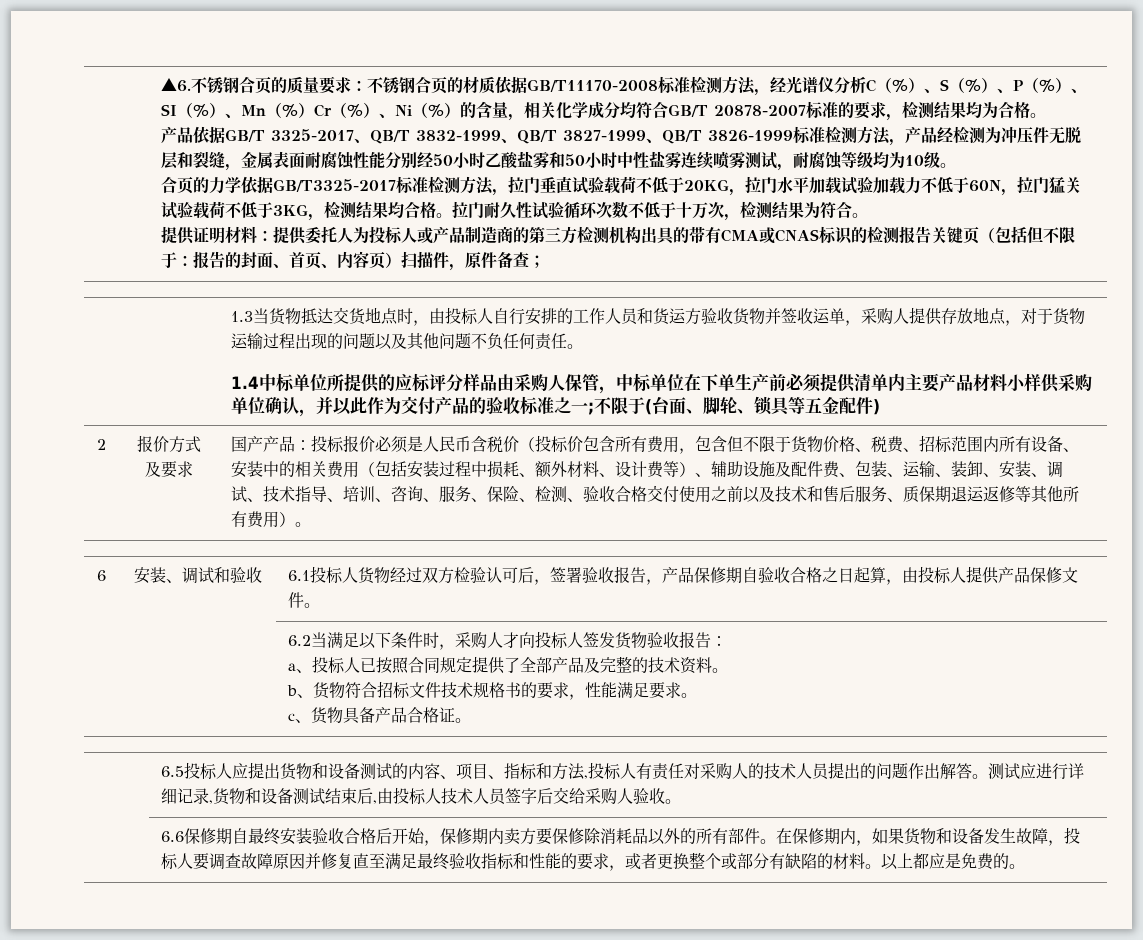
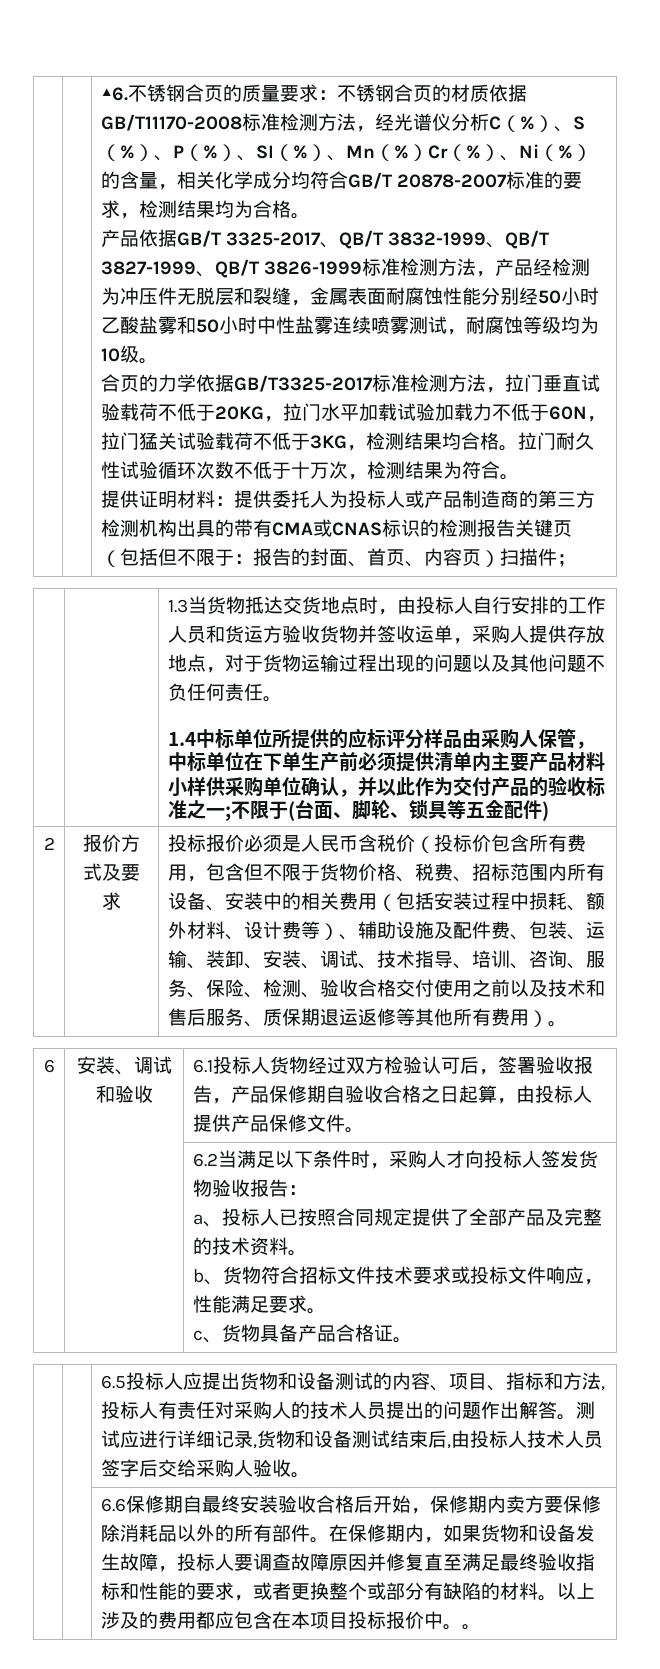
- 提供证明材料：提供委托人为投标人或产品制造商的第三方检测机构出具的带有CMA或CNAS标识的检测报告关键页（包括但不限于：报告的封面、首页、内容页）扫描件，原件备查；
+ 提供证明材料：提供委托人为投标人或产品制造商的第三方检测机构出具的带有CMA或CNAS标识的检测报告关键页（包括但不限于：报告的封面、首页、内容页）扫描件；
- 国产产品：
- b、货物符合招标文件技术规格书的要求，性能满足要求。
+ b、货物符合招标文件技术要求或投标文件响应，性能满足要求。
- 以上都应是免费的。
+ 以上涉及的费用都应包含在本项目投标报价中。。

